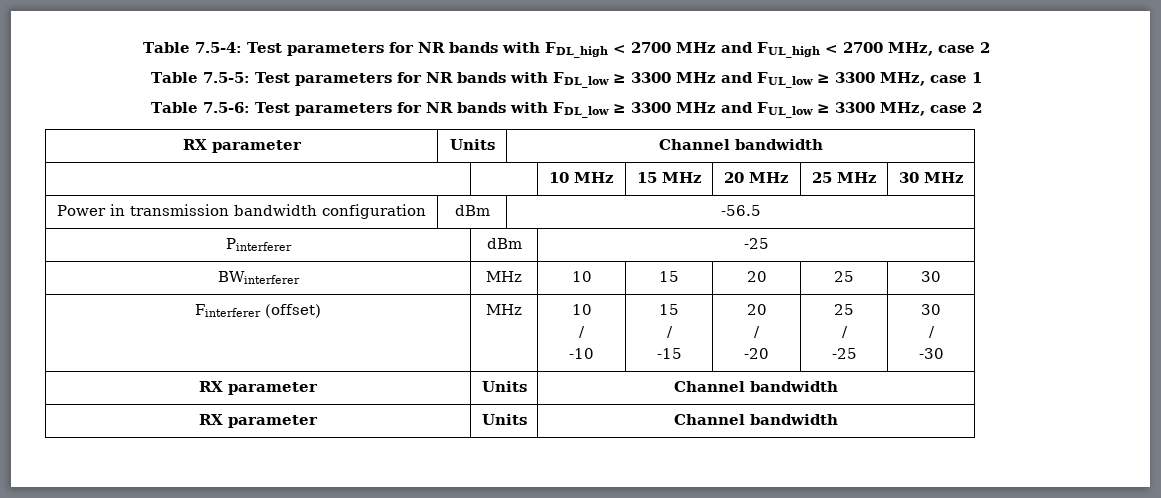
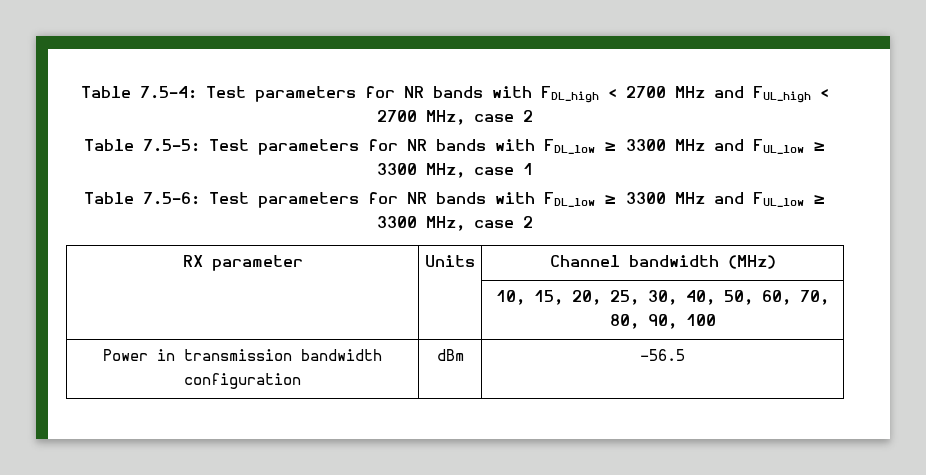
  Table 7.5-6: Test parameters for NR bands with FDL_low ≥ 3300 MHz and FUL_low ≥ 3300 MHz, case 2
- RX parameter | Units | Channel bandwidth
- | | 10 MHz | 15 MHz | 20 MHz | 25 MHz | 30 MHz
+ RX parameter | Units | Channel bandwidth (MHz)
+ | | 10, 15, 20, 25, 30, 40, 50, 60, 70, 80, 90, 100
- Pinterferer | dBm | -25
- BWinterferer | MHz | 10 | 15 | 20 | 25 | 30
- Finterferer (offset) | MHz | 10
- /
- -10 | 15
- /
- -15 | 20
- /
- -20 | 25
- /
- -25 | 30
- /
- -30
- RX parameter | Units | Channel bandwidth
- RX parameter | Units | Channel bandwidth

